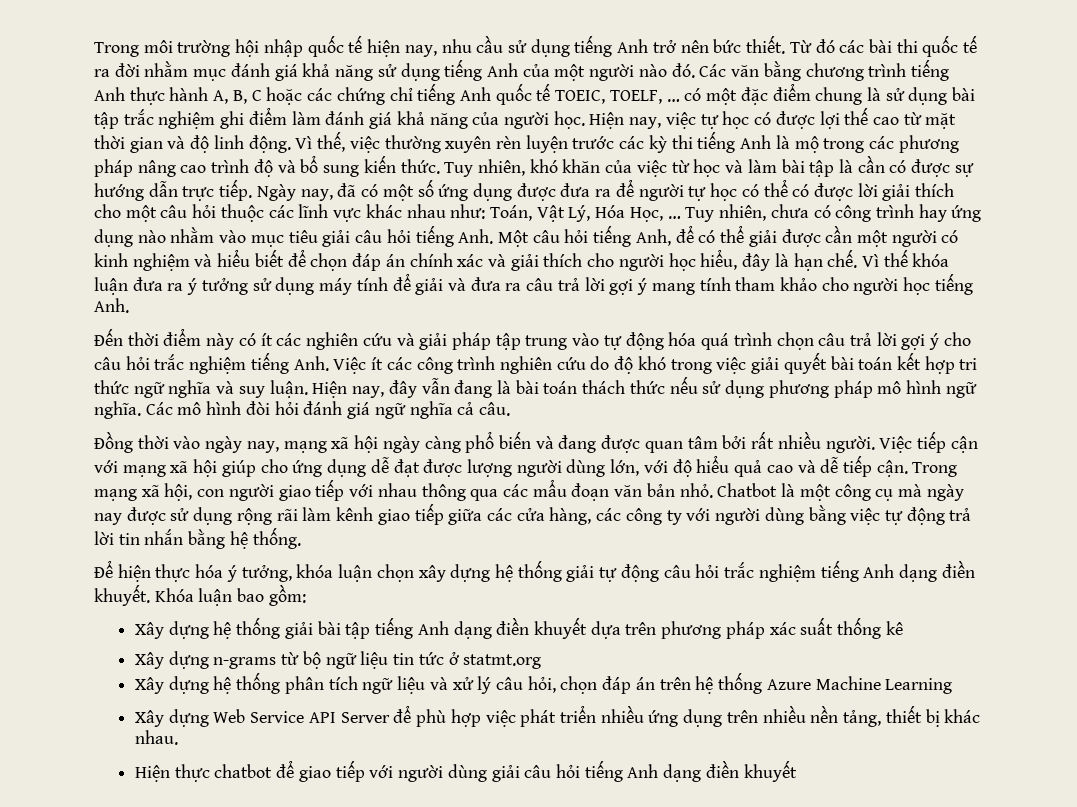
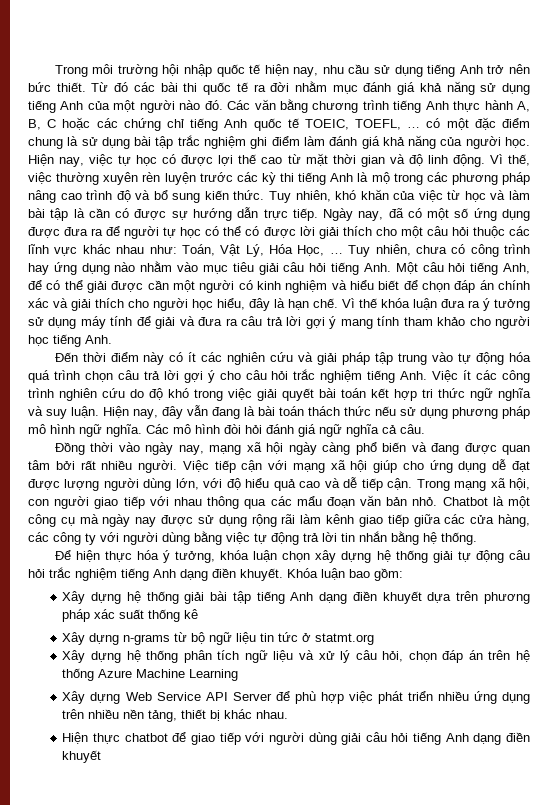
- Các văn bằng chương trình tiếng Anh thực hành A, B, C hoặc các chứng chỉ tiếng Anh quốc tế TOEIC, TOELF, … có một đặc điểm chung là sử dụng bài tập trắc nghiệm ghi điểm làm đánh giá khả năng của người học.
+ Các văn bằng chương trình tiếng Anh thực hành A, B, C hoặc các chứng chỉ tiếng Anh quốc tế TOEIC, TOEFL, … có một đặc điểm chung là sử dụng bài tập trắc nghiệm ghi điểm làm đánh giá khả năng của người học.

